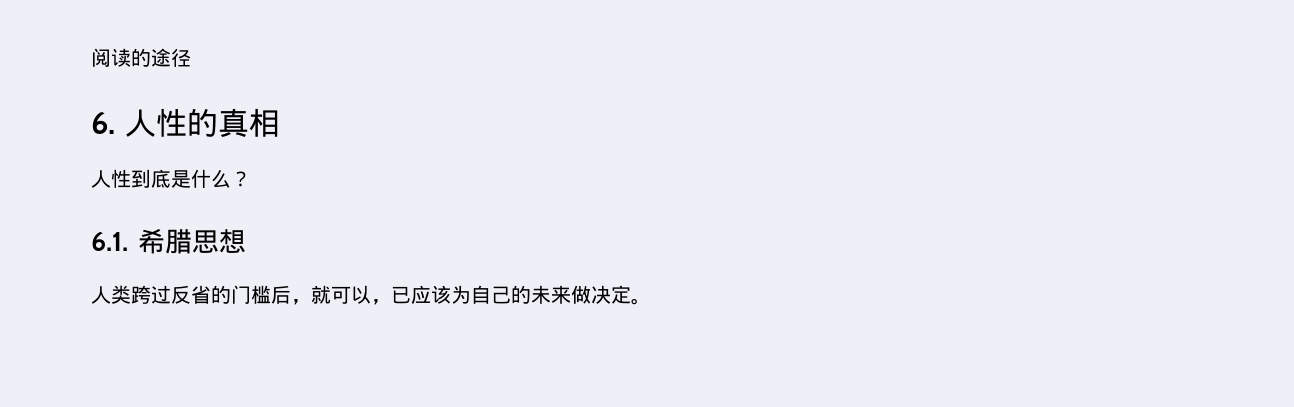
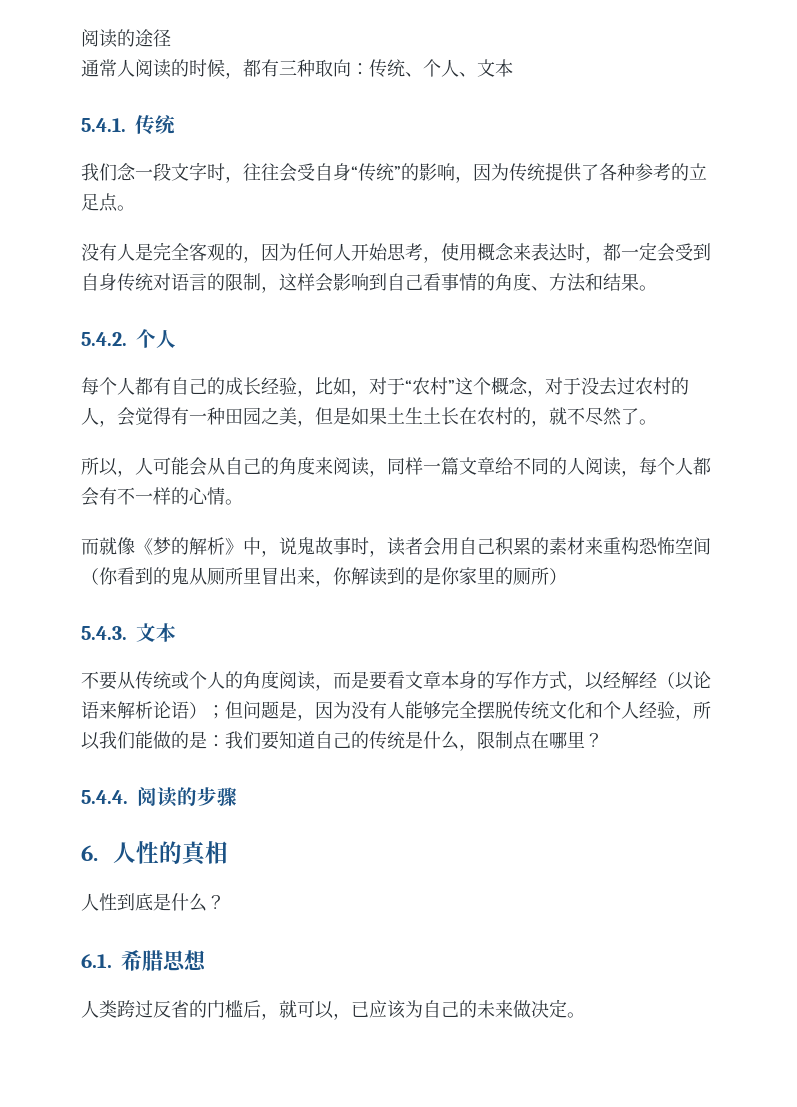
+ 通常人阅读的时候，都有三种取向：传统、个人、文本
+ 5.4.1.传统
+ 我们念一段文字时，往往会受自身“传统”的影响，因为传统提供了各种参考的立足点。
+ 没有人是完全客观的，因为任何人开始思考，使用概念来表达时，都一定会受到自身传统对语言的限制，这样会影响到自己看事情的角度、方法和结果。
+ 5.4.2.个人
+ 每个人都有自己的成长经验，比如，对于“农村”这个概念，对于没去过农村的人，会觉得有一种田园之美，但是如果土生土长在农村的，就不尽然了。
+ 所以，人可能会从自己的角度来阅读，同样一篇文章给不同的人阅读，每个人都会有不一样的心情。
+ 而就像《梦的解析》中，说鬼故事时，读者会用自己积累的素材来重构恐怖空间（你看到的鬼从厕所里冒出来，你解读到的是你家里的厕所）
+ 5.4.3.文本
+ 不要从传统或个人的角度阅读，而是要看文章本身的写作方式，以经解经（以论语来解析论语）；但问题是，因为没有人能够完全摆脱传统文化和个人经验，所以我们能做的是：我们要知道自己的传统是什么，限制点在哪里？
+ 5.4.4.阅读的步骤

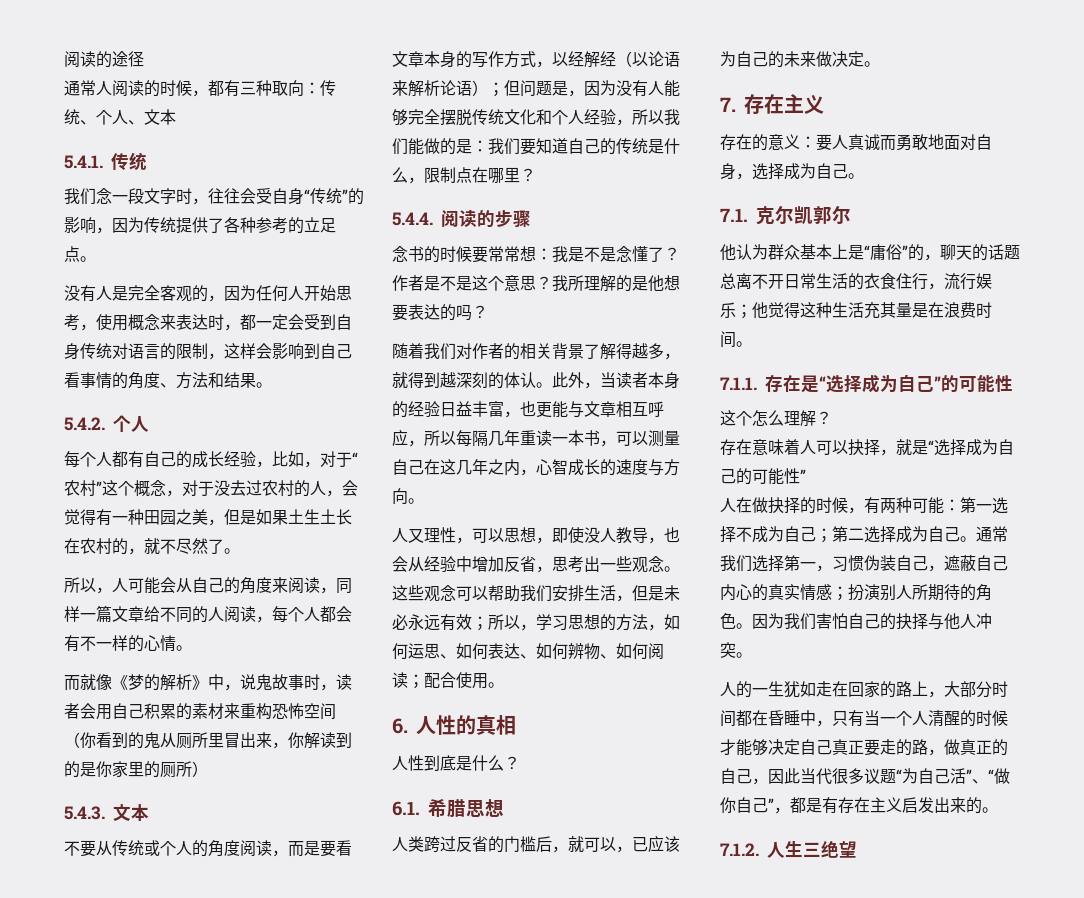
+ 念书的时候要常常想：我是不是念懂了？作者是不是这个意思？我所理解的是他想要表达的吗？
+ 随着我们对作者的相关背景了解得越多，就得到越深刻的体认。此外，当读者本身的经验日益丰富，也更能与文章相互呼应，所以每隔几年重读一本书，可以测量自己在这几年之内，心智成长的速度与方向。
+ 人又理性，可以思想，即使没人教导，也会从经验中增加反省，思考出一些观念。这些观念可以帮助我们安排生活，但是未必永远有效；所以，学习思想的方法，如何运思、如何表达、如何辨物、如何阅读；配合使用。
+ 7.存在主义
+ 存在的意义：要人真诚而勇敢地面对自身，选择成为自己。
+ 7.1.克尔凯郭尔
+ 他认为群众基本上是“庸俗”的，聊天的话题总离不开日常生活的衣食住行，流行娱乐；他觉得这种生活充其量是在浪费时间。
+ 7.1.1.存在是“选择成为自己”的可能性
+ 这个怎么理解？
+ 存在意味着人可以抉择，就是“选择成为自己的可能性”
+ 人在做抉择的时候，有两种可能：第一选择不成为自己；第二选择成为自己。通常我们选择第一，习惯伪装自己，遮蔽自己内心的真实情感；扮演别人所期待的角色。因为我们害怕自己的抉择与他人冲突。
+ 人的一生犹如走在回家的路上，大部分时间都在昏睡中，只有当一个人清醒的时候才能够决定自己真正要走的路，做真正的自己，因此当代很多议题“为自己活”、“做你自己”，都是有存在主义启发出来的。
+ 7.1.2.人生三绝望

